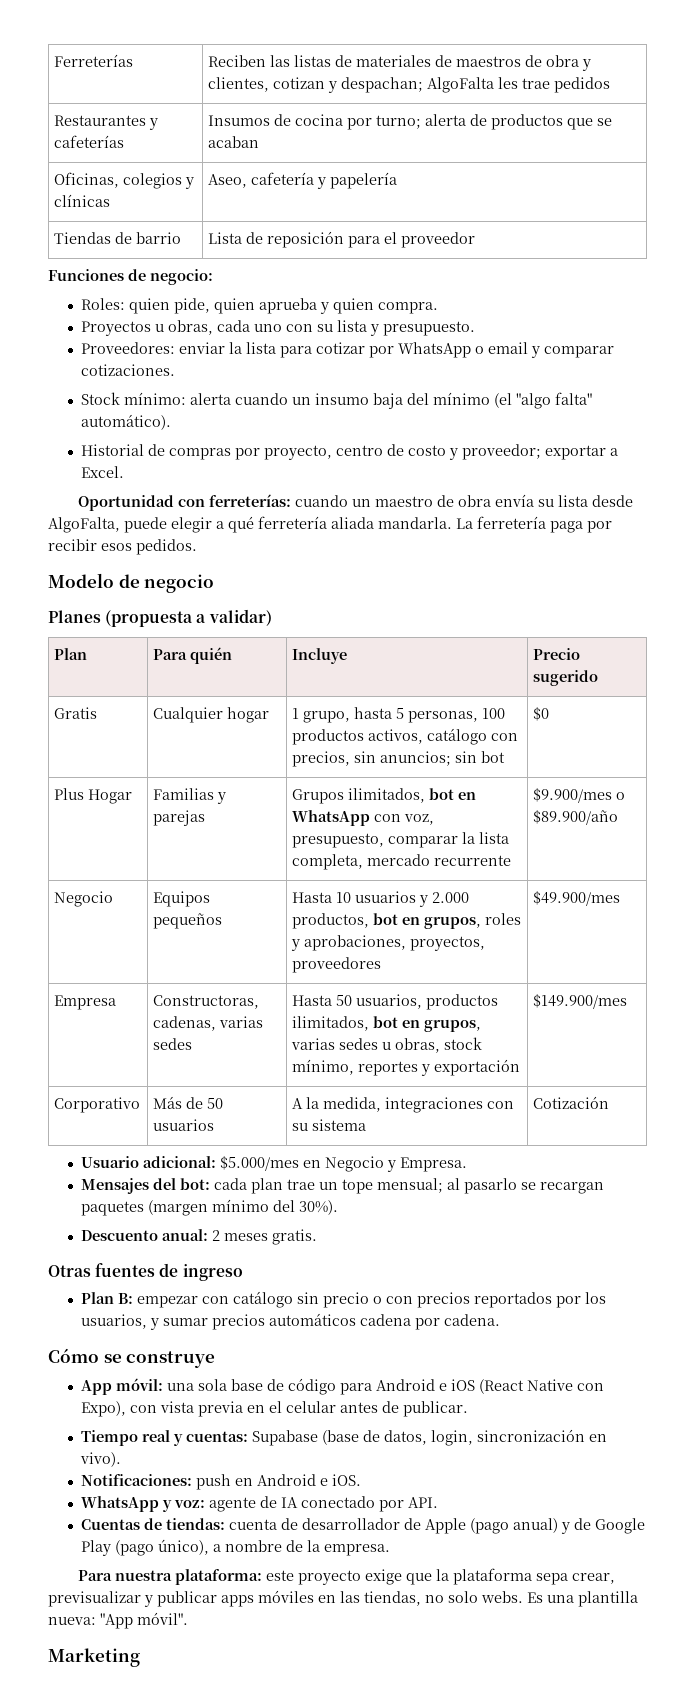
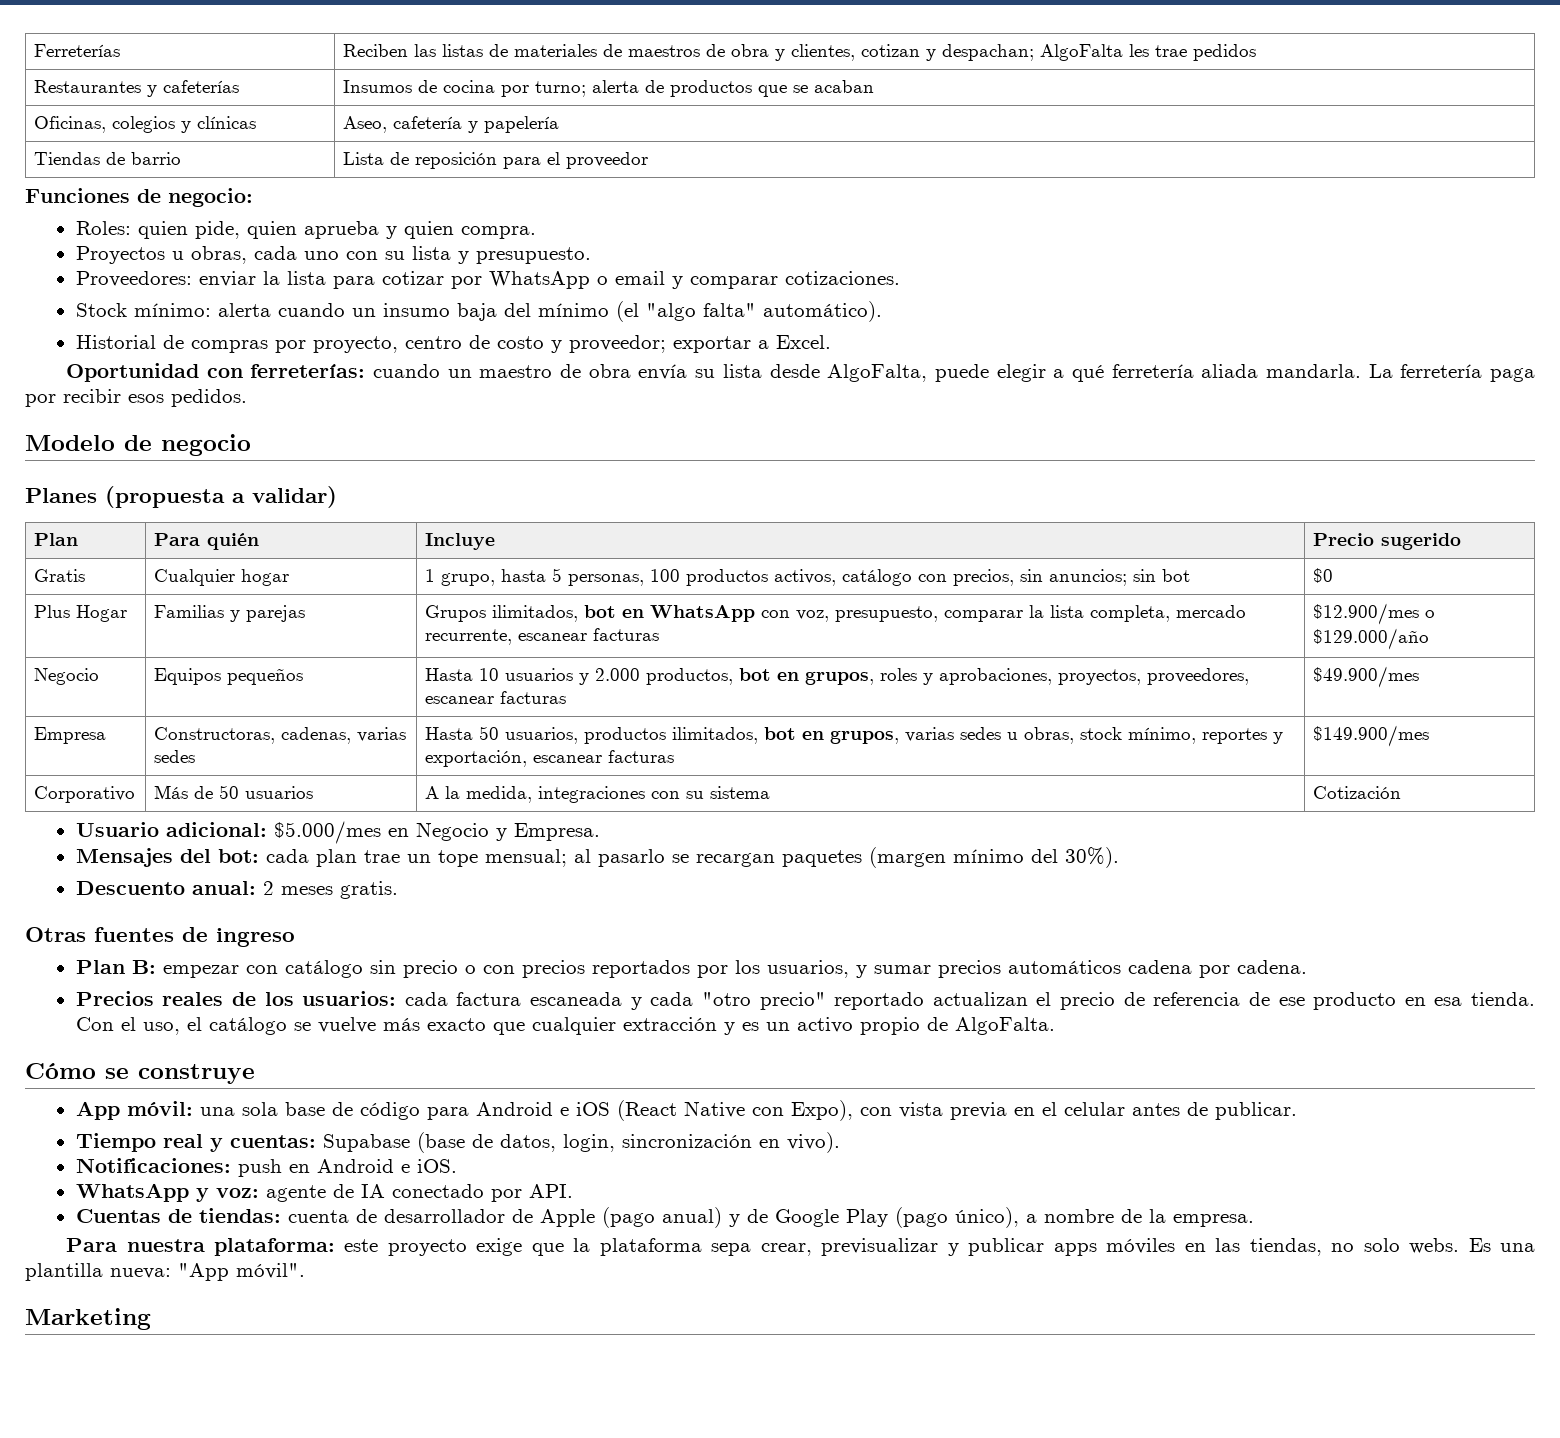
- Plus Hogar | Familias y parejas | Grupos ilimitados, bot en WhatsApp con voz, presupuesto, comparar la lista completa, mercado recurrente | $9.900/mes o $89.900/año
+ Plus Hogar | Familias y parejas | Grupos ilimitados, bot en WhatsApp con voz, presupuesto, comparar la lista completa, mercado recurrente, escanear facturas | $12.900/mes o $129.000/año
- Negocio | Equipos pequeños | Hasta 10 usuarios y 2.000 productos, bot en grupos, roles y aprobaciones, proyectos, proveedores | $49.900/mes
+ Negocio | Equipos pequeños | Hasta 10 usuarios y 2.000 productos, bot en grupos, roles y aprobaciones, proyectos, proveedores, escanear facturas | $49.900/mes
- Empresa | Constructoras, cadenas, varias sedes | Hasta 50 usuarios, productos ilimitados, bot en grupos, varias sedes u obras, stock mínimo, reportes y exportación | $149.900/mes
+ Empresa | Constructoras, cadenas, varias sedes | Hasta 50 usuarios, productos ilimitados, bot en grupos, varias sedes u obras, stock mínimo, reportes y exportación, escanear facturas | $149.900/mes
+ Precios reales de los usuarios: cada factura escaneada y cada "otro precio" reportado actualizan el precio de referencia de ese producto en esa tienda. Con el uso, el catálogo se vuelve más exacto que cualquier extracción y es un activo propio de AlgoFalta.

